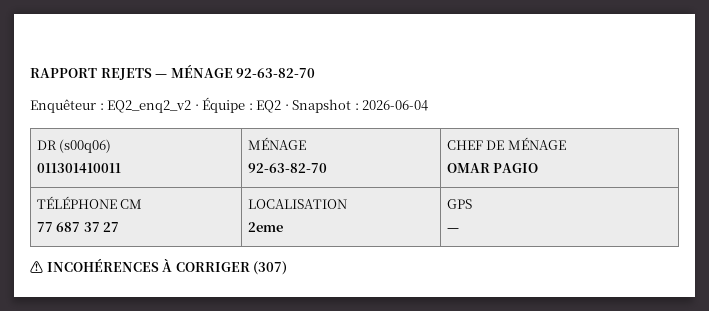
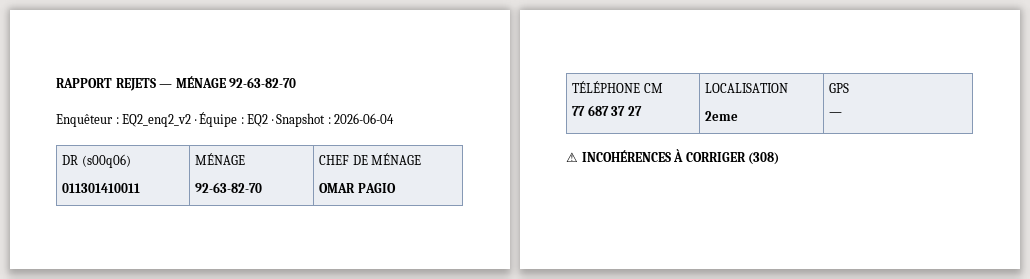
- ⚠ INCOHÉRENCES À CORRIGER (307)
+ ⚠ INCOHÉRENCES À CORRIGER (308)

